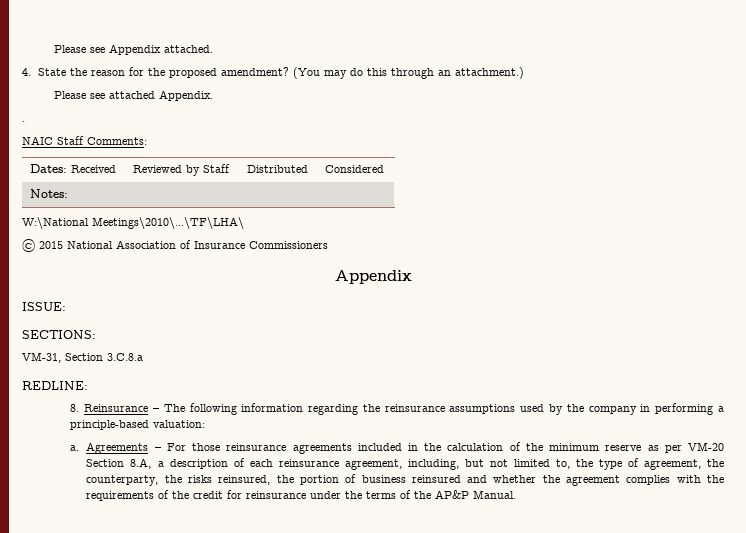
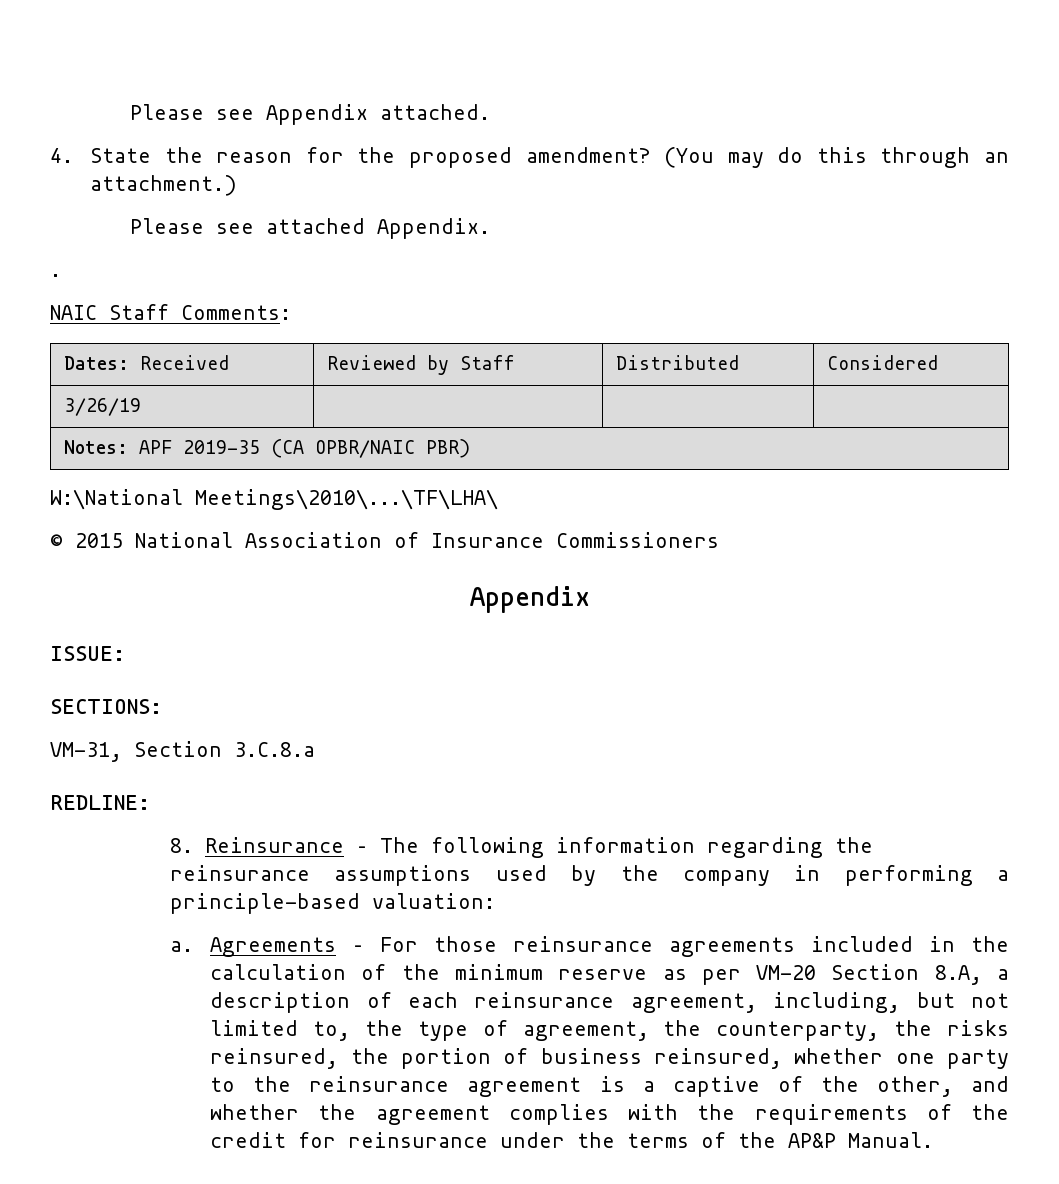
+ 3/26/19 | | |
- Notes:
+ Notes: APF 2019-35 (CA OPBR/NAIC PBR)
- Agreements – For those reinsurance agreements included in the calculation of the minimum reserve as per VM-20 Section 8.A, a description of each reinsurance agreement, including, but not limited to, the type of agreement, the counterparty, the risks reinsured, the portion of business reinsured and whether the agreement complies with the requirements of the credit for reinsurance under the terms of the AP&P Manual.
+ Agreements – For those reinsurance agreements included in the calculation of the minimum reserve as per VM-20 Section 8.A, a description of each reinsurance agreement, including, but not limited to, the type of agreement, the counterparty, the risks reinsured, the portion of business reinsured, whether one party to the reinsurance agreement is a captive of the other, and whether the agreement complies with the requirements of the credit for reinsurance under the terms of the AP&P Manual.

